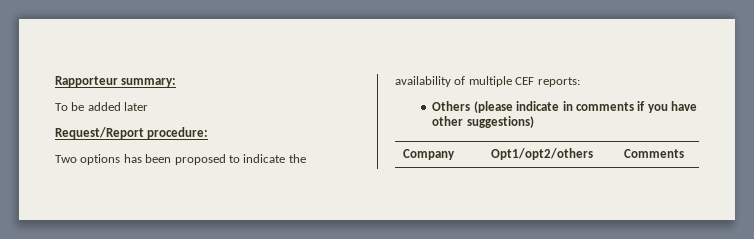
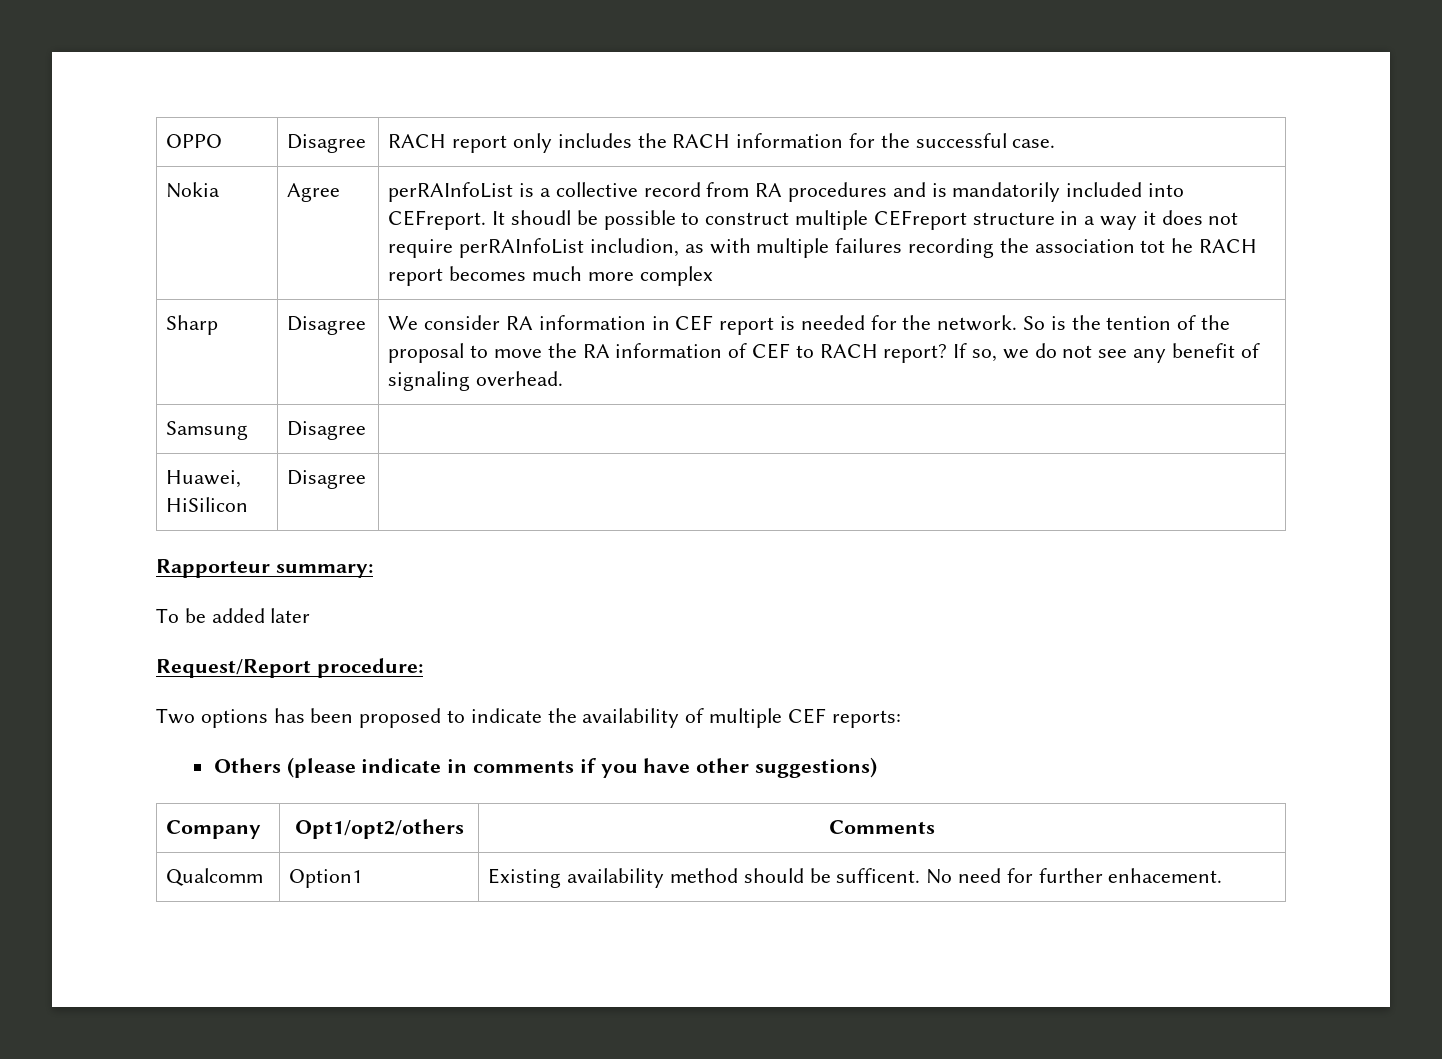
+ OPPO | Disagree | RACH report only includes the RACH information for the successful case.
+ Nokia | Agree | perRAInfoList is a collective record from RA procedures and is mandatorily included into CEFreport. It shoudl be possible to construct multiple CEFreport structure in a way it does not require perRAInfoList includion, as with multiple failures recording the association tot he RACH report becomes much more complex
+ Sharp | Disagree | We consider RA information in CEF report is needed for the network. So is the tention of the proposal to move the RA information of CEF to RACH report? If so, we do not see any benefit of signaling overhead.
+ Samsung | Disagree |
+ Huawei, HiSilicon | Disagree |
+ Qualcomm | Option1 | Existing availability method should be sufficent. No need for further enhacement.

